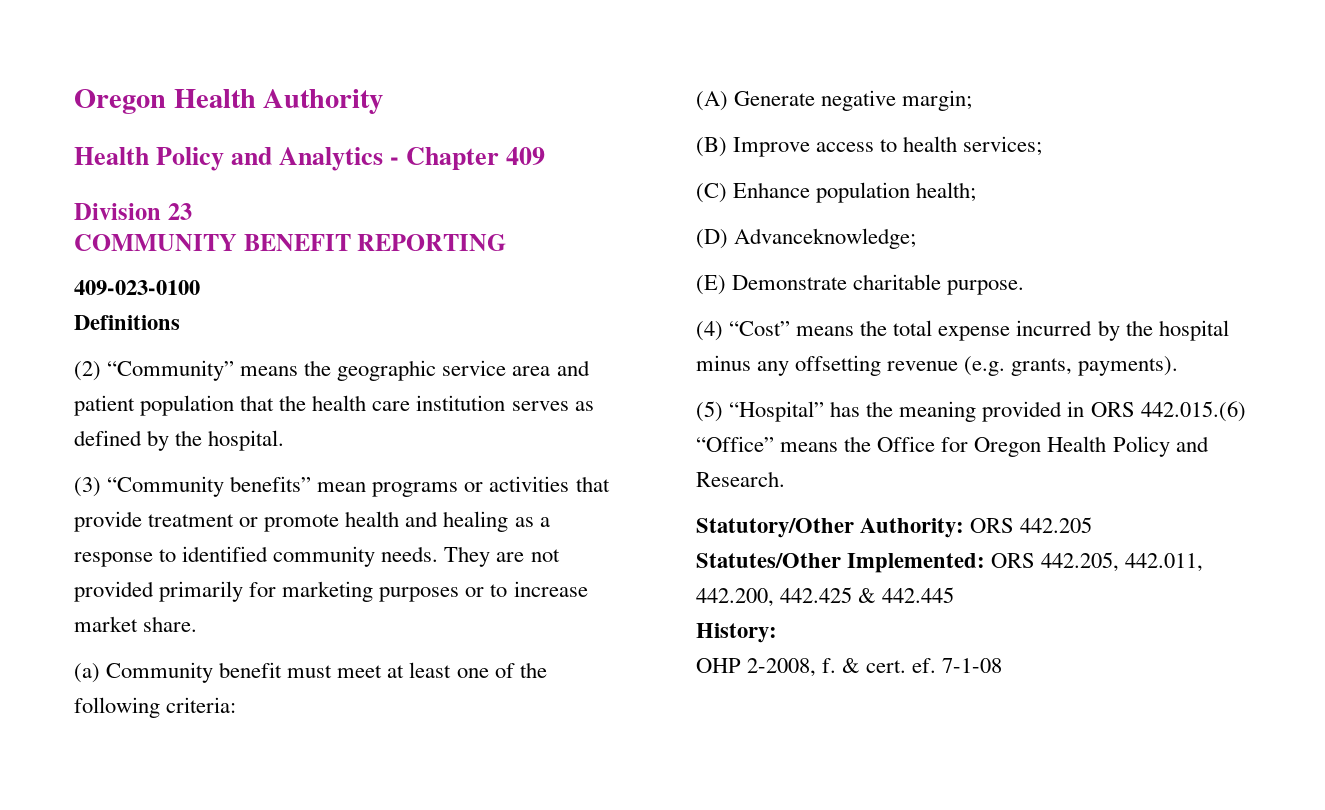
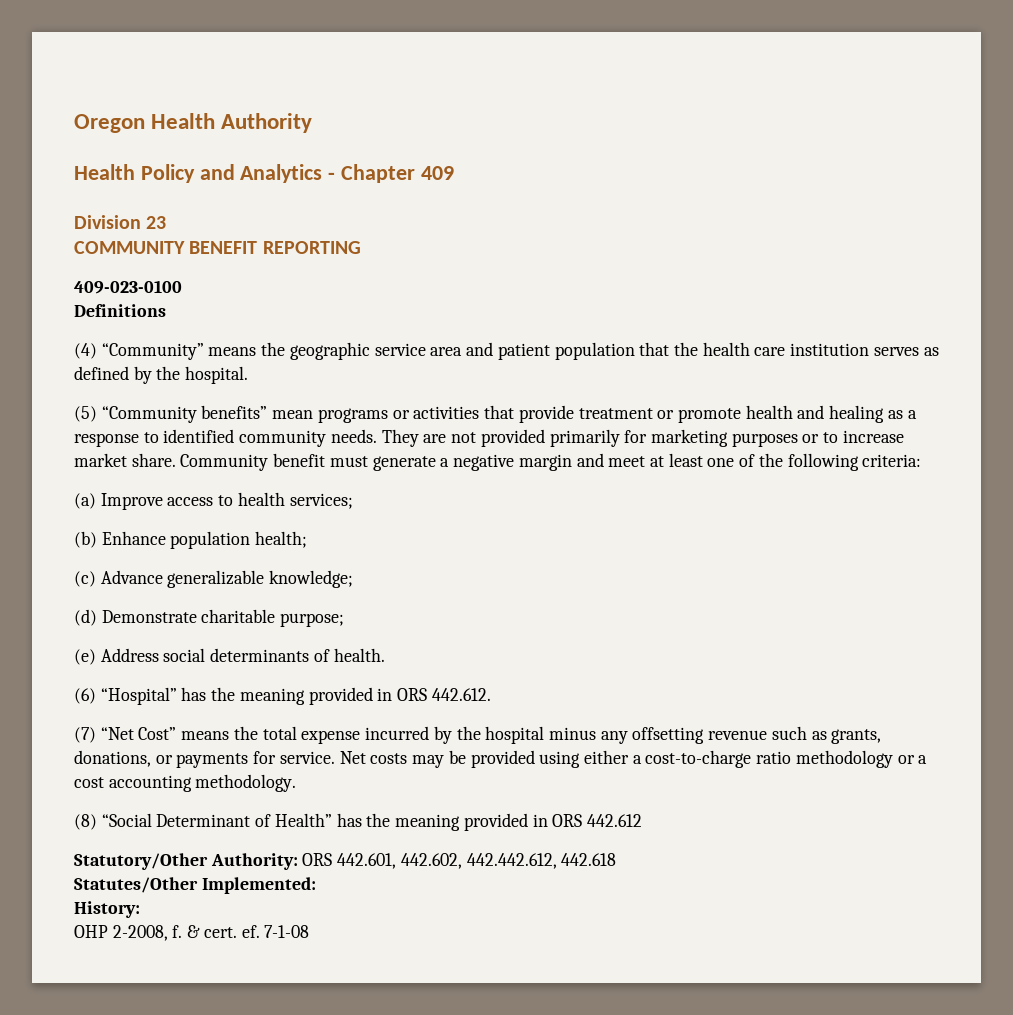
- (2) “Community” means the geographic service area and patient population that the health care institution serves as defined by the hospital.
+ (4) “Community” means the geographic service area and patient population that the health care institution serves as defined by the hospital.
- (3) “Community benefits” mean programs or activities that provide treatment or promote health and healing as a response to identified community needs.
+ (5) “Community benefits” mean programs or activities that provide treatment or promote health and healing as a response to identified community needs.
- They are not provided primarily for marketing purposes or to increase market share.
- (a) Community benefit must meet at least one of the following criteria:
+ They are not provided primarily for marketing purposes or to increase market share. Community benefit must generate a negative margin and meet at least one of the following criteria:
- (A) Generate negative margin;
- (B) Improve access to health services;
+ (a) Improve access to health services;
- (C) Enhance population health;
+ (b) Enhance population health;
- (D) Advanceknowledge;
- (E) Demonstrate charitable purpose.
- (4) “Cost” means the total expense incurred by the hospital minus any offsetting revenue (e.g. grants, payments).
- (5) “Hospital” has the meaning provided in ORS 442.015.(6) “Office” means the Office for Oregon Health Policy and Research.
- Statutory/Other Authority: ORS 442.205
- Statutes/Other Implemented: ORS 442.205, 442.011, 442.200, 442.425 & 442.445
+ (c) Advance generalizable knowledge;
+ (d) Demonstrate charitable purpose;
+ (e) Address social determinants of health.
+ (6) “Hospital” has the meaning provided in ORS 442.612.
+ (7) “Net Cost” means the total expense incurred by the hospital minus any offsetting revenue such as grants, donations, or payments for service. Net costs may be provided using either a cost-to-charge ratio methodology or a cost accounting methodology.
+ (8) “Social Determinant of Health” has the meaning provided in ORS 442.612
+ Statutory/Other Authority: ORS 442.601, 442.602, 442.442.612, 442.618
+ Statutes/Other Implemented:

